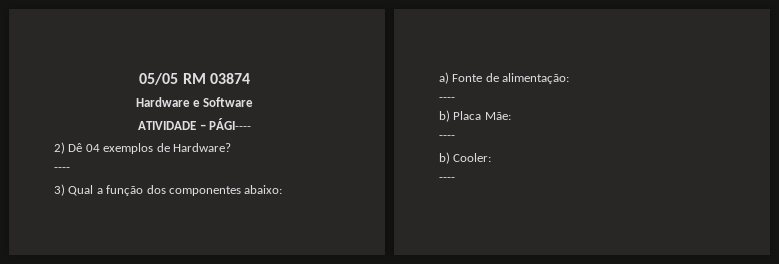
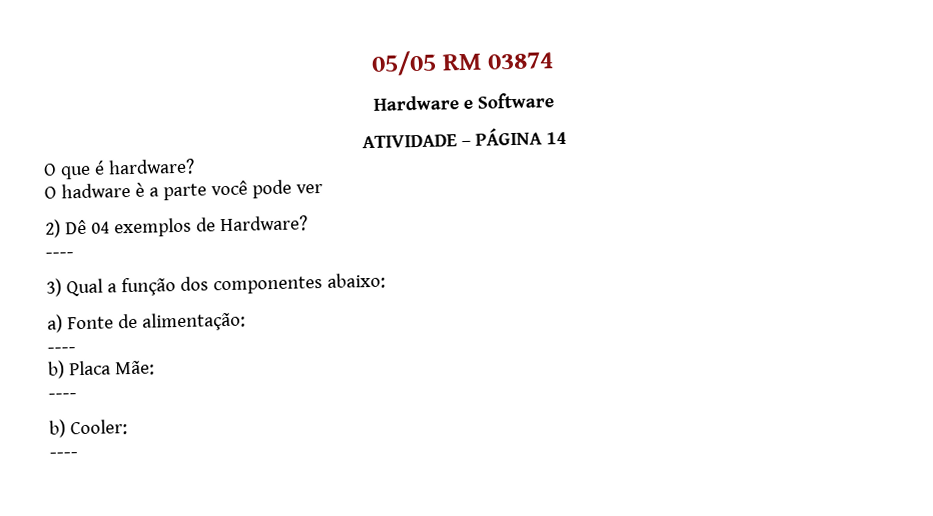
- ATIVIDADE – PÁGI----
+ ATIVIDADE – PÁGINA 14
+ O que é hardware?
+ O hadware è a parte você pode ver

